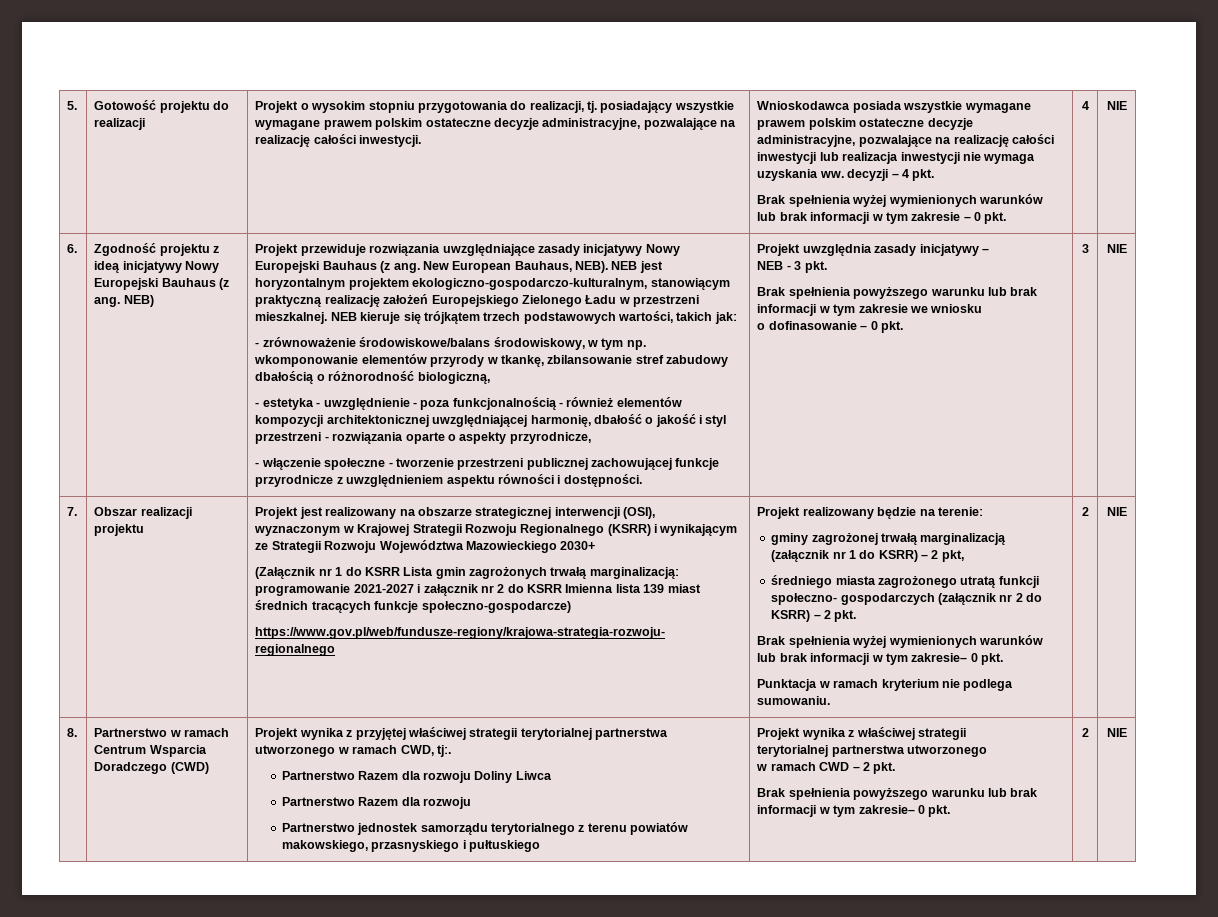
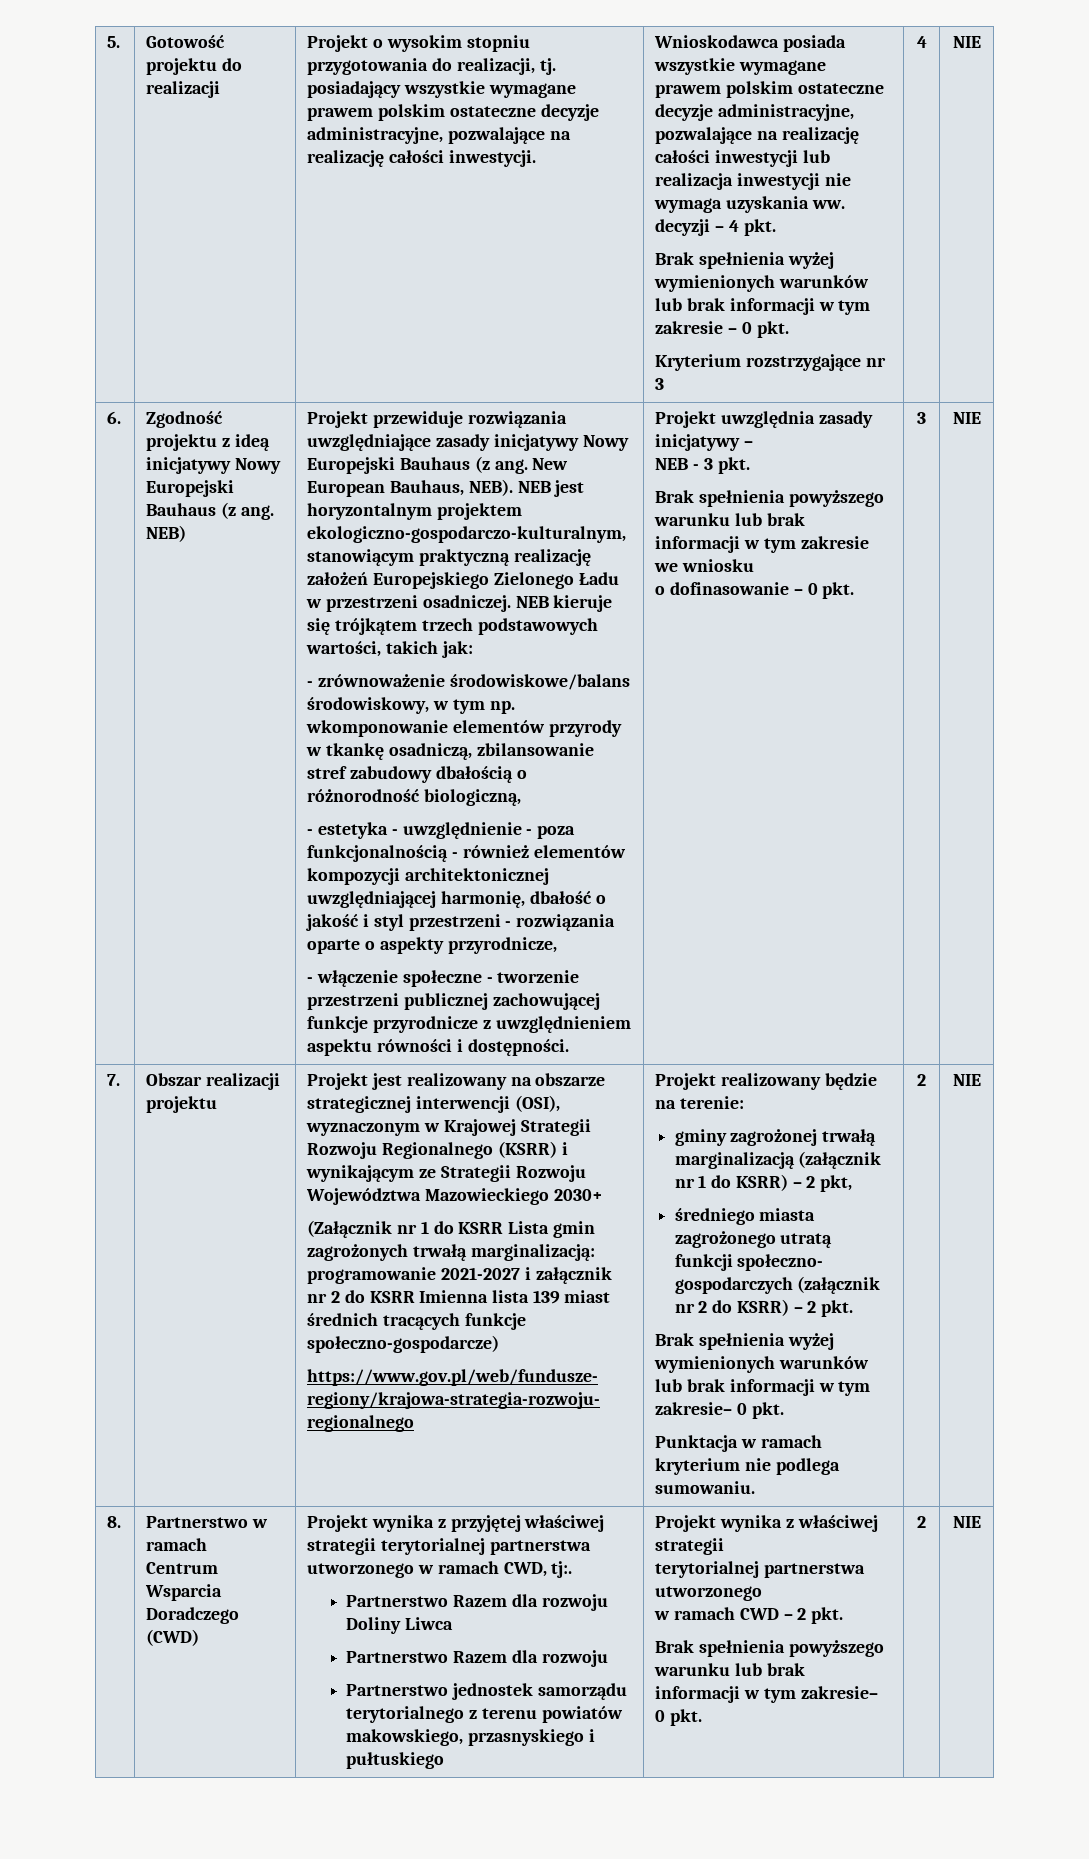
+ Kryterium rozstrzygające nr 3
- NEB jest horyzontalnym projektem ekologiczno-gospodarczo-kulturalnym, stanowiącym praktyczną realizację założeń Europejskiego Zielonego Ładu w przestrzeni mieszkalnej.
+ NEB jest horyzontalnym projektem ekologiczno-gospodarczo-kulturalnym, stanowiącym praktyczną realizację założeń Europejskiego Zielonego Ładu w przestrzeni osadniczej.
- - zrównoważenie środowiskowe/balans środowiskowy, w tym np. wkomponowanie elementów przyrody w tkankę, zbilansowanie stref zabudowy dbałością o różnorodność biologiczną,
+ - zrównoważenie środowiskowe/balans środowiskowy, w tym np. wkomponowanie elementów przyrody w tkankę osadniczą, zbilansowanie stref zabudowy dbałością o różnorodność biologiczną,

